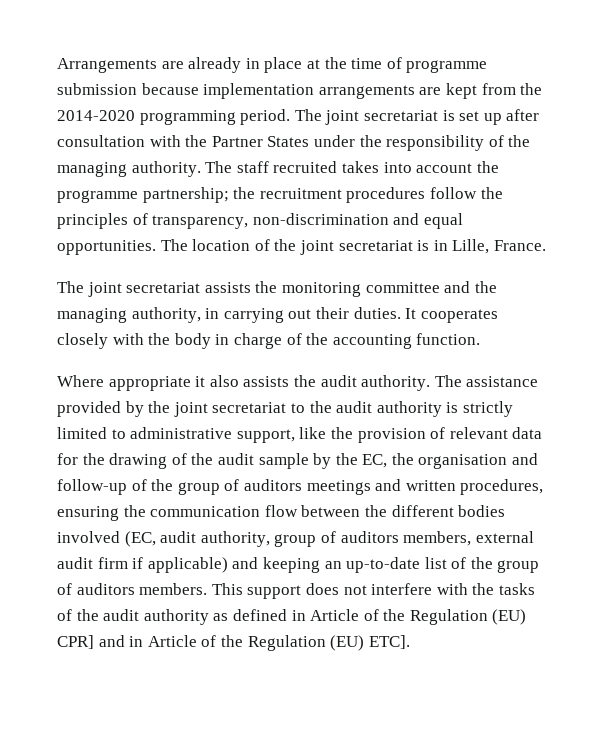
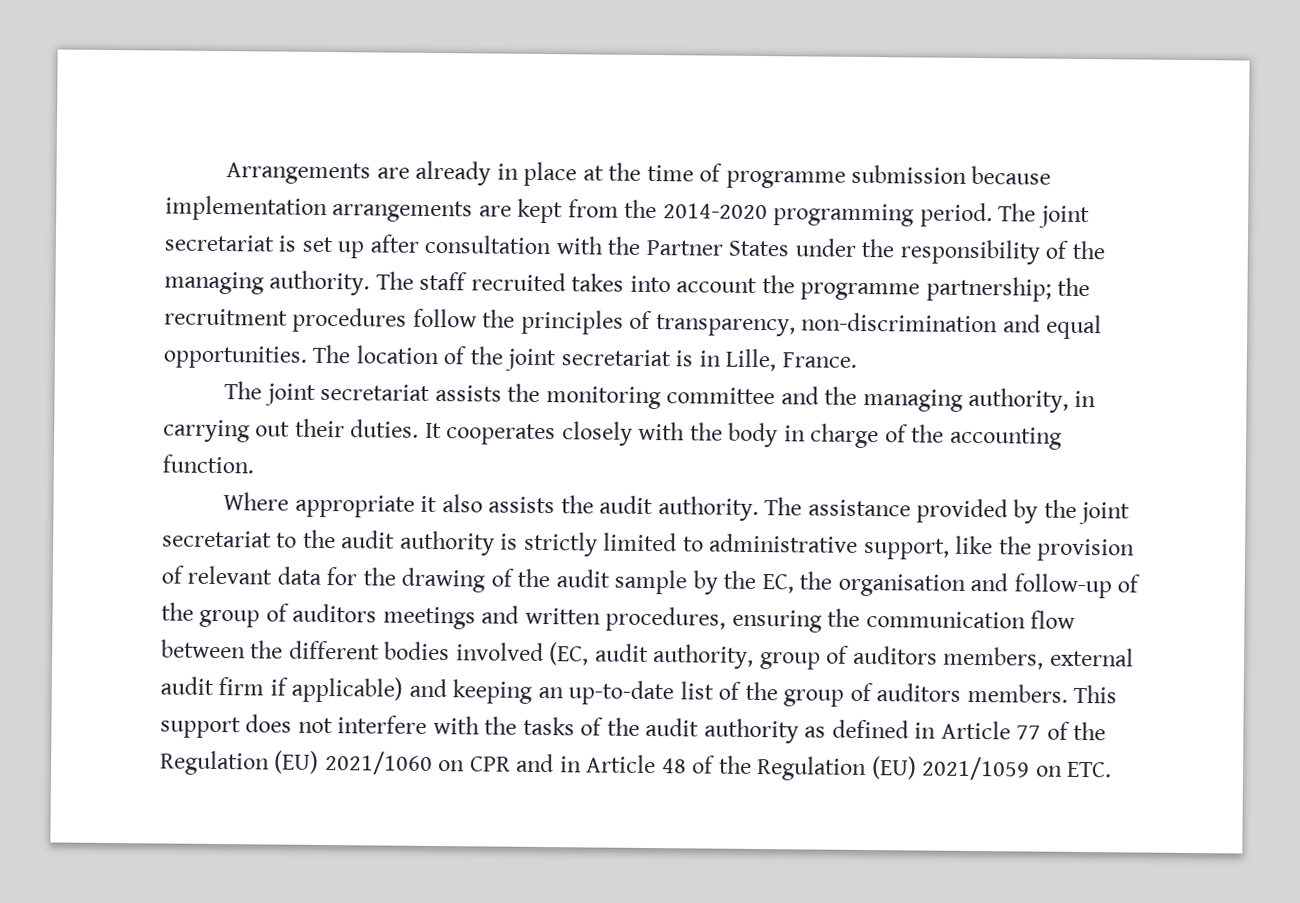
- This support does not interfere with the tasks of the audit authority as defined in Article of the Regulation (EU) CPR] and in Article of the Regulation (EU) ETC].
+ This support does not interfere with the tasks of the audit authority as defined in Article 77 of the Regulation (EU) 2021/1060 on CPR and in Article 48 of the Regulation (EU) 2021/1059 on ETC.

